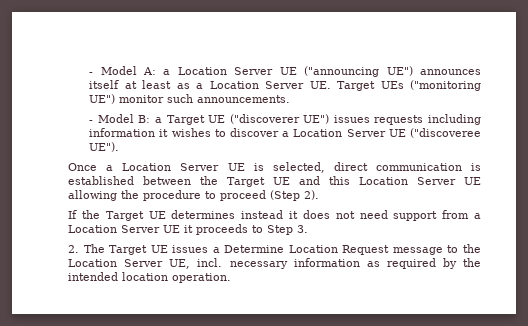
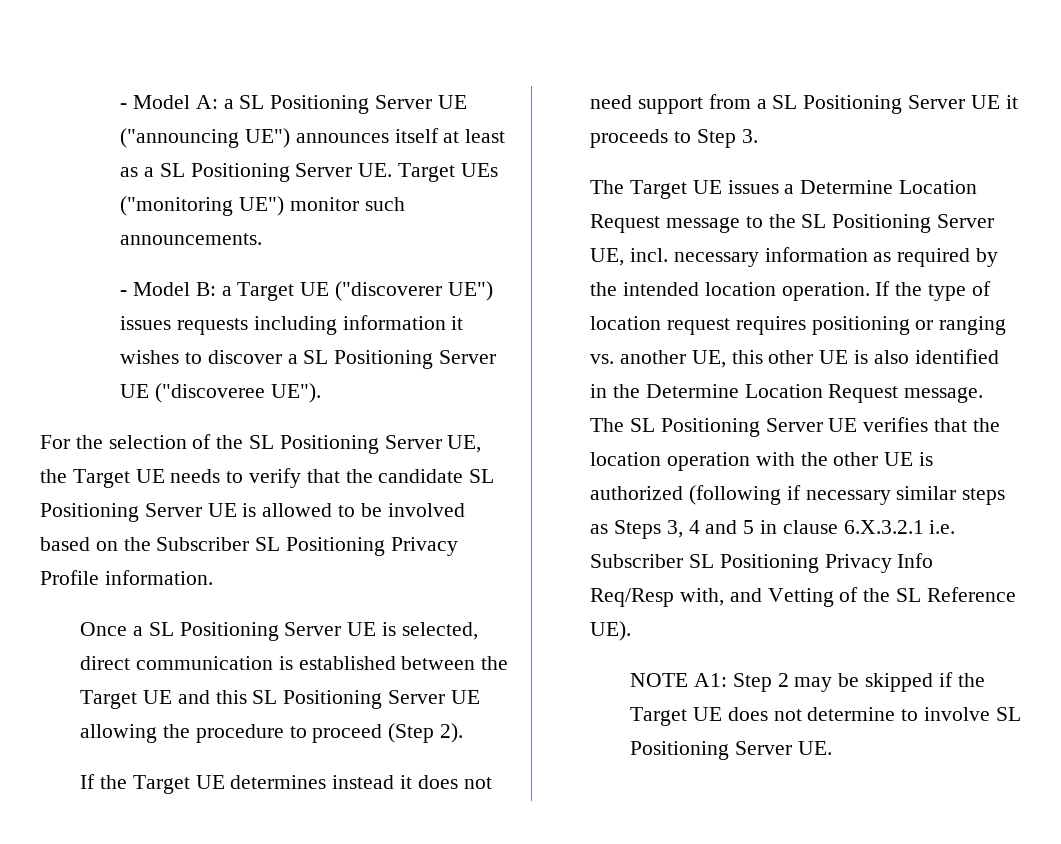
- - Model A: a Location Server UE ("announcing UE") announces itself at least as a Location Server UE. Target UEs ("monitoring UE") monitor such announcements.
+ - Model A: a SL Positioning Server UE ("announcing UE") announces itself at least as a SL Positioning Server UE. Target UEs ("monitoring UE") monitor such announcements.
- - Model B: a Target UE ("discoverer UE") issues requests including information it wishes to discover a Location Server UE ("discoveree UE").
+ - Model B: a Target UE ("discoverer UE") issues requests including information it wishes to discover a SL Positioning Server UE ("discoveree UE").
+ For the selection of the SL Positioning Server UE, the Target UE needs to verify that the candidate SL Positioning Server UE is allowed to be involved based on the Subscriber SL Positioning Privacy Profile information.
- Once a Location Server UE is selected, direct communication is established between the Target UE and this Location Server UE allowing the procedure to proceed (Step 2).
+ Once a SL Positioning Server UE is selected, direct communication is established between the Target UE and this SL Positioning Server UE allowing the procedure to proceed (Step 2).
- If the Target UE determines instead it does not need support from a Location Server UE it proceeds to Step 3.
+ If the Target UE determines instead it does not need support from a SL Positioning Server UE it proceeds to Step 3.
- 2. The Target UE issues a Determine Location Request message to the Location Server UE, incl. necessary information as required by the intended location operation.
+ The Target UE issues a Determine Location Request message to the SL Positioning Server UE, incl. necessary information as required by the intended location operation.
+ If the type of location request requires positioning or ranging vs. another UE, this other UE is also identified in the Determine Location Request message. The SL Positioning Server UE verifies that the location operation with the other UE is authorized (following if necessary similar steps as Steps 3, 4 and 5 in clause 6.X.3.2.1 i.e. Subscriber SL Positioning Privacy Info Req/Resp with, and Vetting of the SL Reference UE).
+ NOTE A1: Step 2 may be skipped if the Target UE does not determine to involve SL Positioning Server UE.

